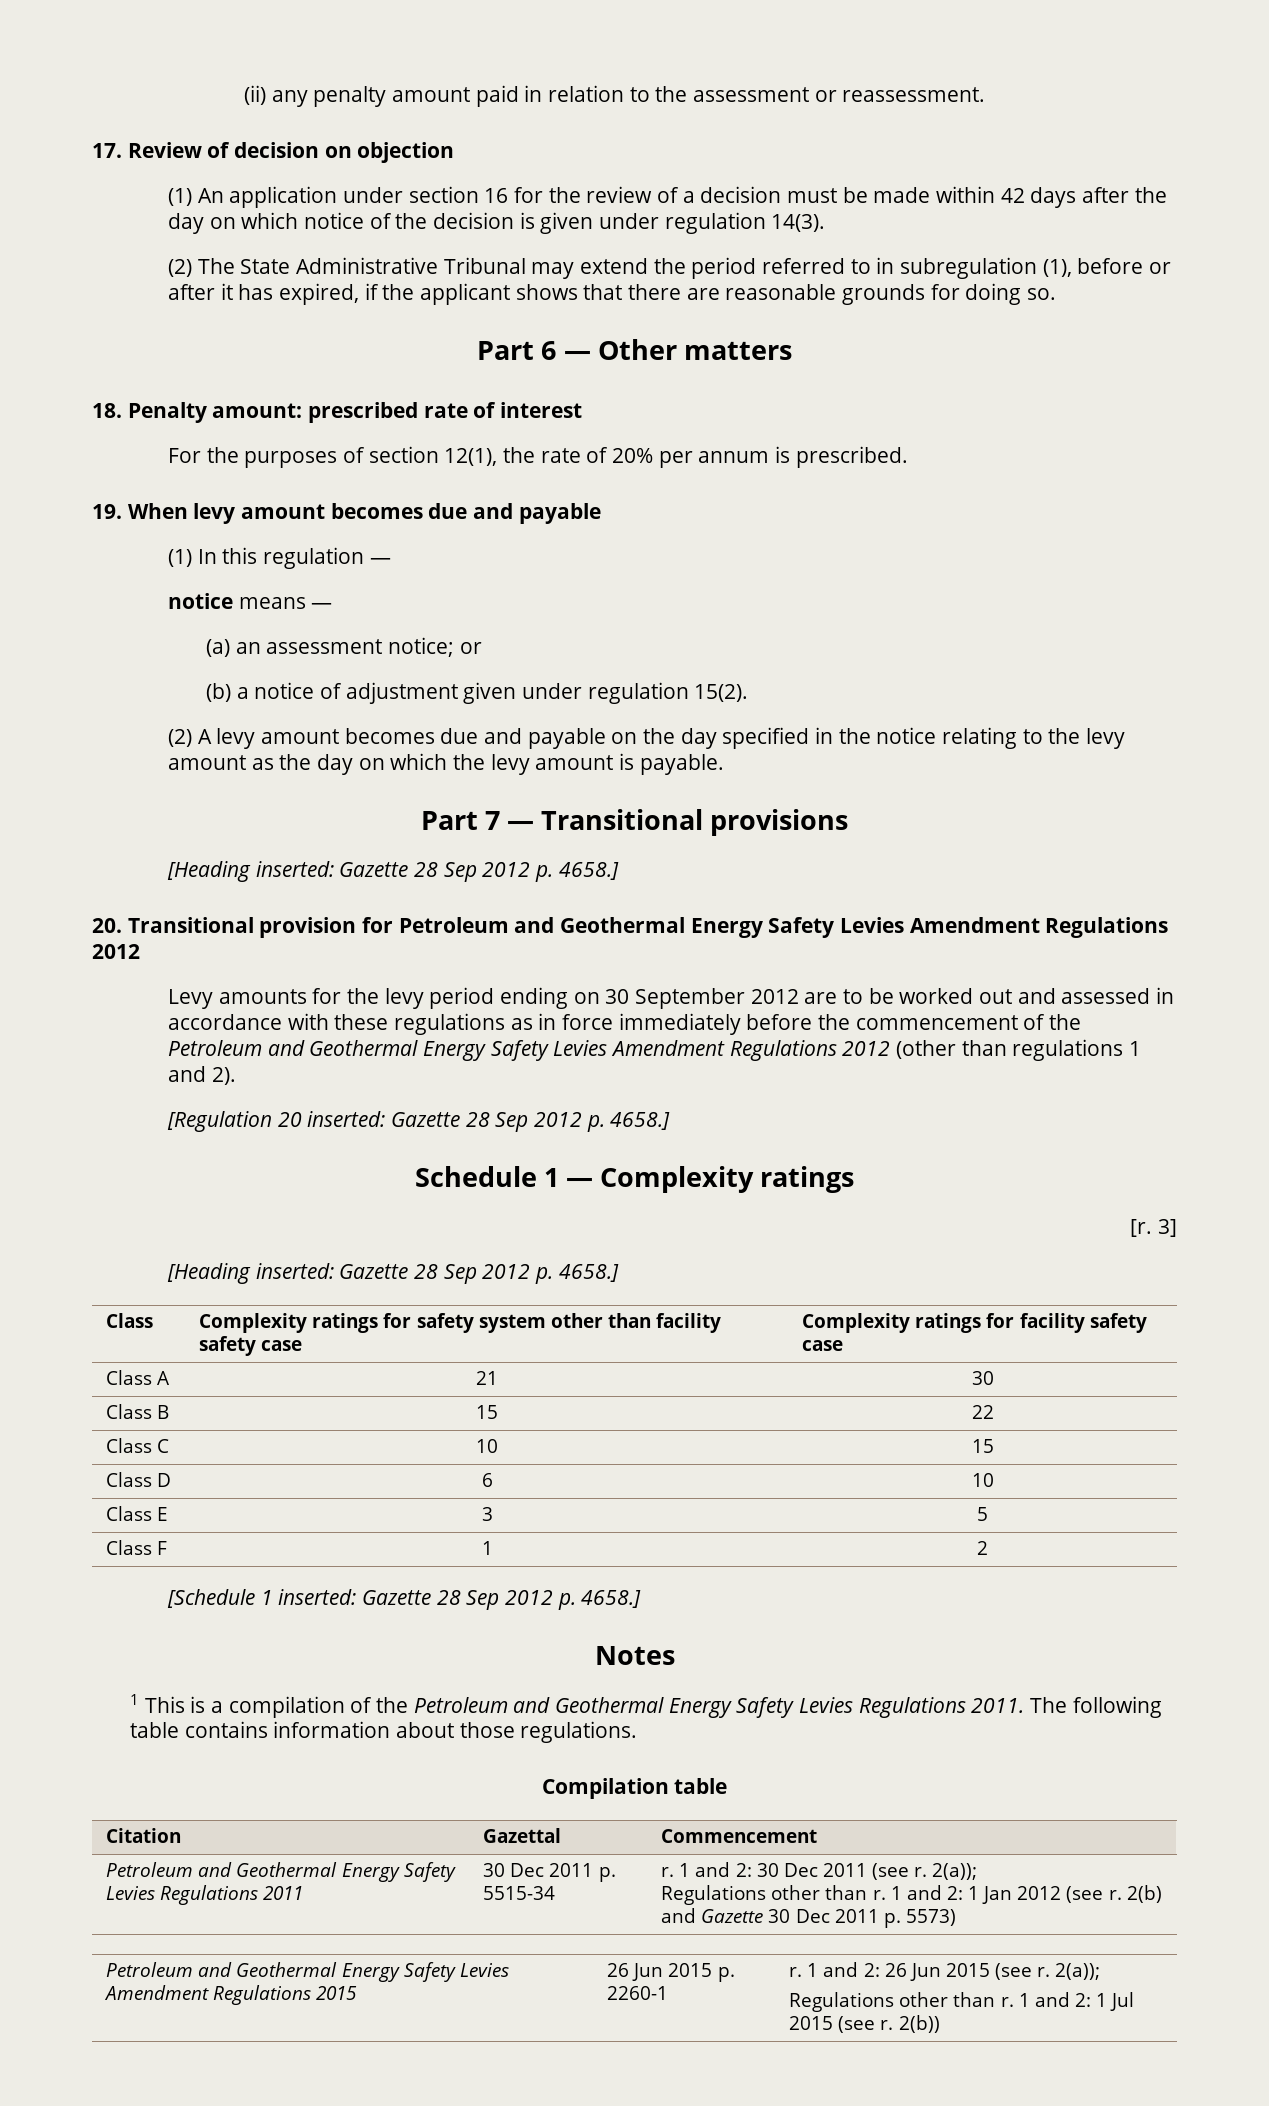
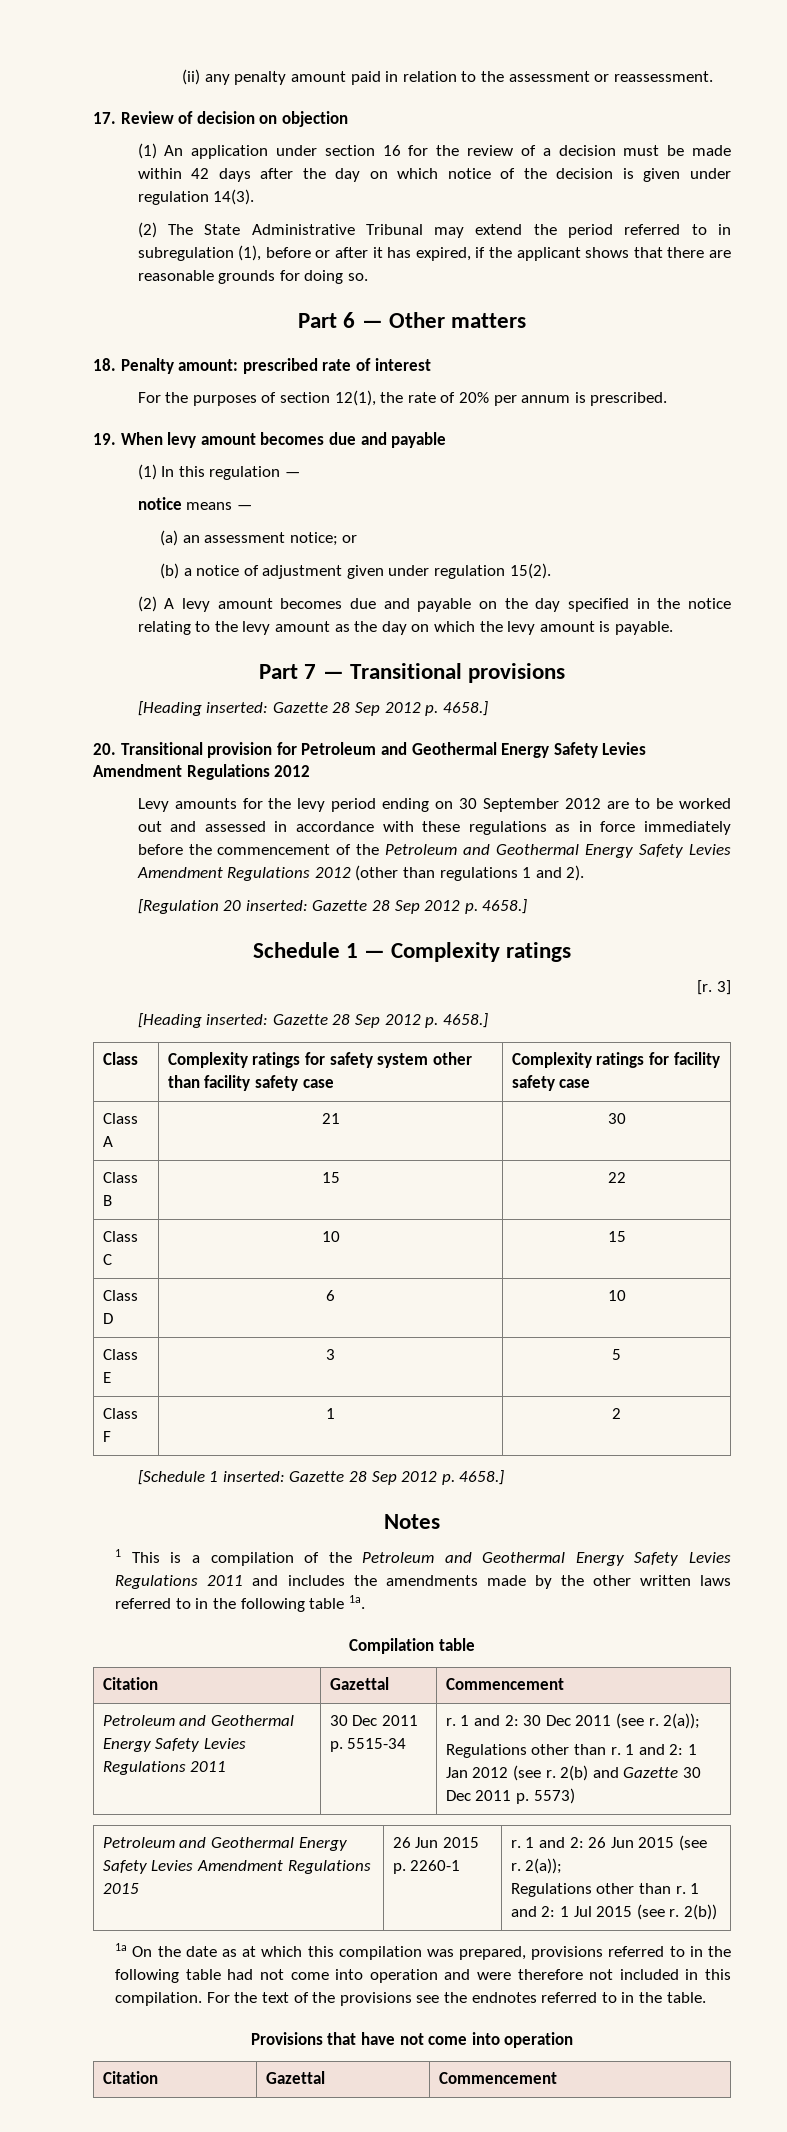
- 1 This is a compilation of the Petroleum and Geothermal Energy Safety Levies Regulations 2011. The following table contains information about those regulations.
+ 1 This is a compilation of the Petroleum and Geothermal Energy Safety Levies Regulations 2011 and includes the amendments made by the other written laws referred to in the following table 1a.
+ 1a On the date as at which this compilation was prepared, provisions referred to in the following table had not come into operation and were therefore not included in this compilation. For the text of the provisions see the endnotes referred to in the table.
+ Provisions that have not come into operation
+ Citation | Gazettal | Commencement

